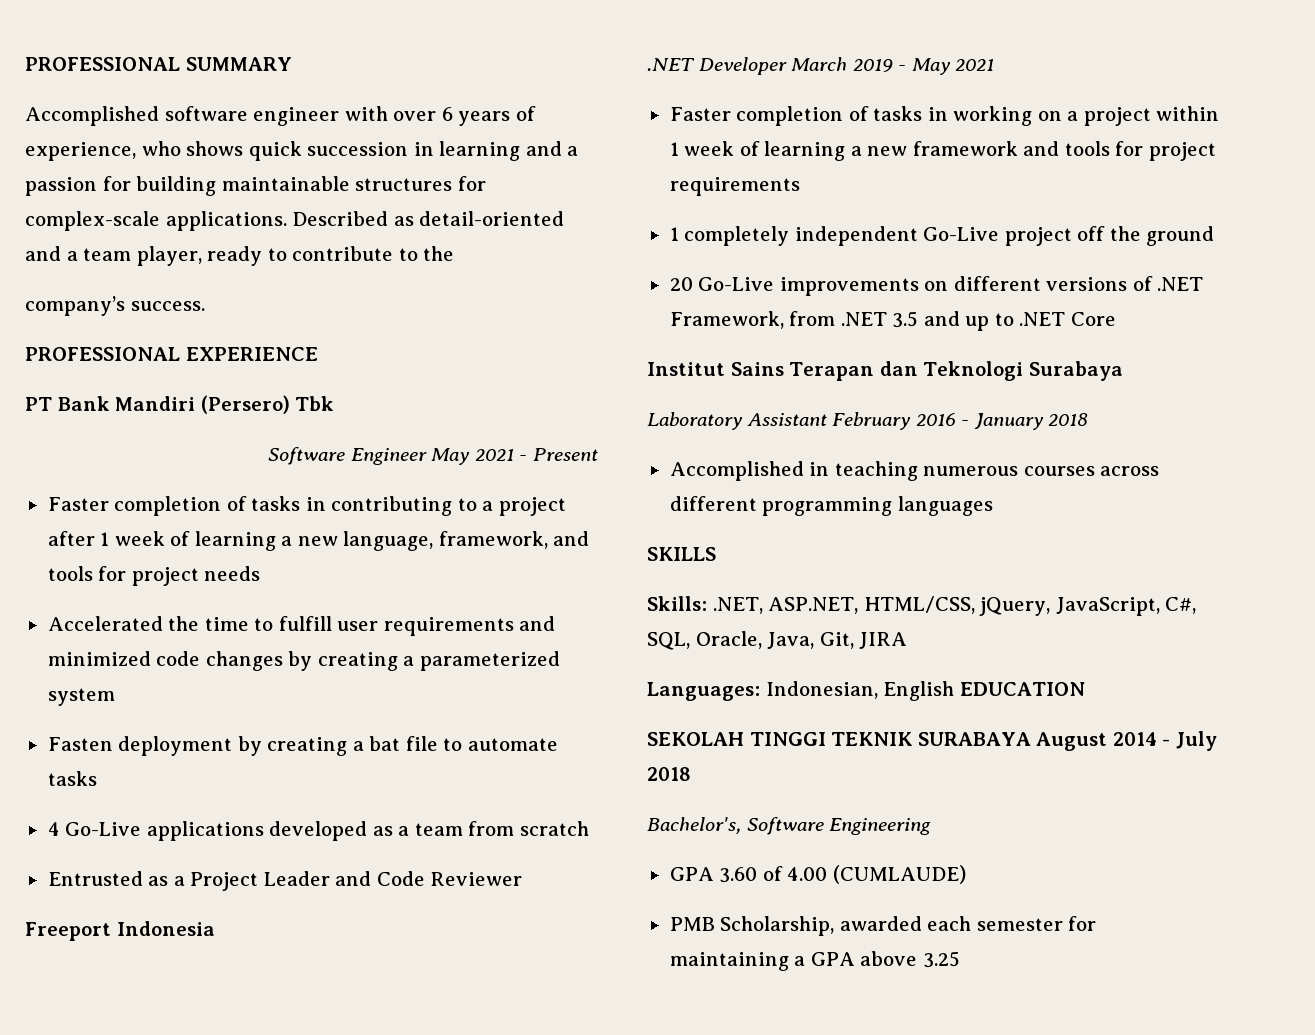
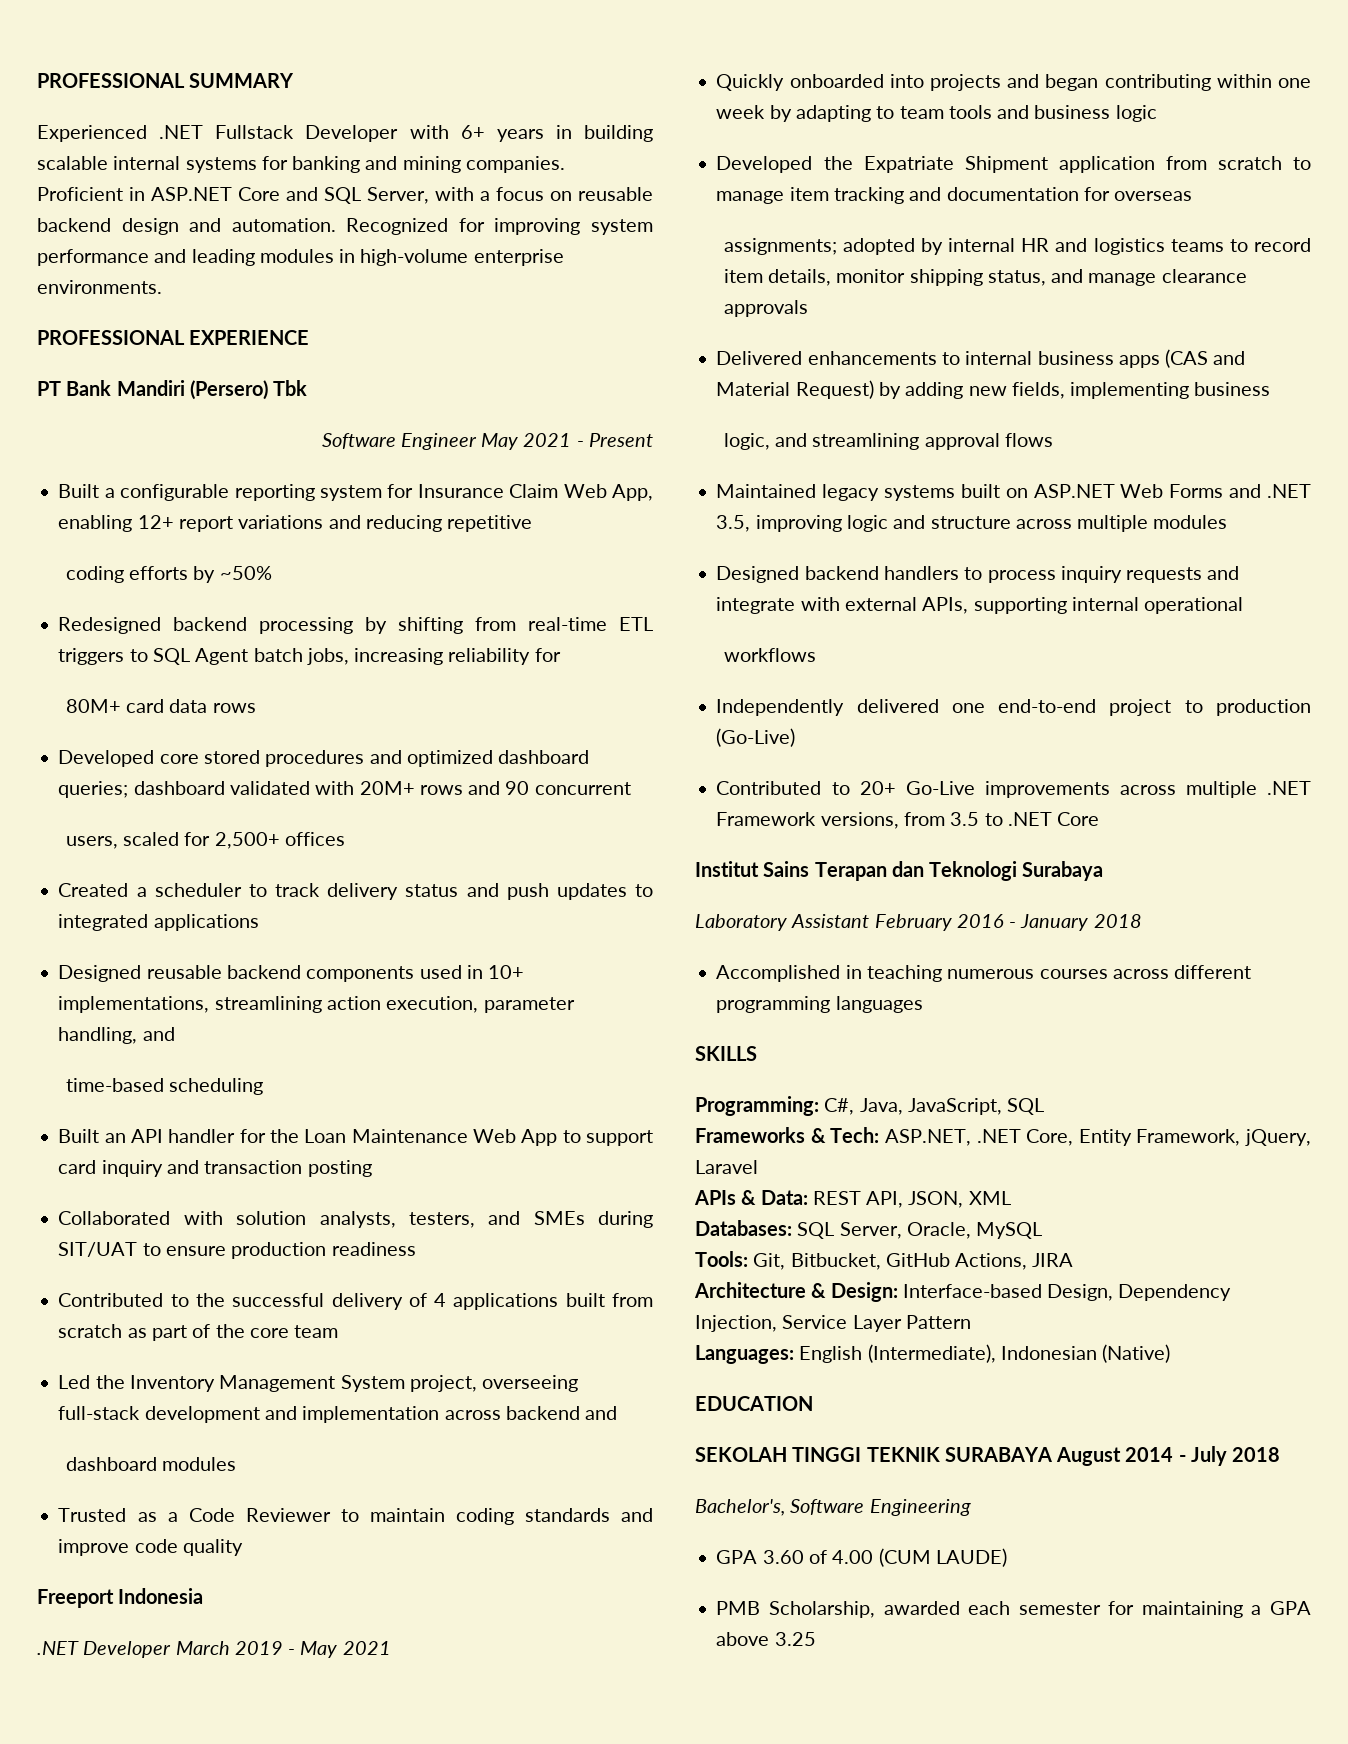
- Accomplished software engineer with over 6 years of experience, who shows quick succession in learning and a passion for building maintainable structures for complex-scale applications. Described as detail-oriented and a team player, ready to contribute to the
- company’s success.
+ Experienced .NET Fullstack Developer with 6+ years in building scalable internal systems for banking and mining companies. Proficient in ASP.NET Core and SQL Server, with a focus on reusable backend design and automation. Recognized for improving system performance and leading modules in high-volume enterprise environments.
- Faster completion of tasks in contributing to a project after 1 week of learning a new language, framework, and tools for project needs
- Accelerated the time to fulfill user requirements and minimized code changes by creating a parameterized system
- Fasten deployment by creating a bat file to automate tasks
- 4 Go-Live applications developed as a team from scratch
- Entrusted as a Project Leader and Code Reviewer
+ Built a configurable reporting system for Insurance Claim Web App, enabling 12+ report variations and reducing repetitive
+ coding efforts by ~50%
+ Redesigned backend processing by shifting from real-time ETL triggers to SQL Agent batch jobs, increasing reliability for
+ 80M+ card data rows
+ Developed core stored procedures and optimized dashboard queries; dashboard validated with 20M+ rows and 90 concurrent
+ users, scaled for 2,500+ offices
+ Created a scheduler to track delivery status and push updates to integrated applications
+ Designed reusable backend components used in 10+ implementations, streamlining action execution, parameter handling, and
+ time-based scheduling
+ Built an API handler for the Loan Maintenance Web App to support card inquiry and transaction posting
+ Collaborated with solution analysts, testers, and SMEs during SIT/UAT to ensure production readiness
+ Contributed to the successful delivery of 4 applications built from scratch as part of the core team
+ Led the Inventory Management System project, overseeing full-stack development and implementation across backend and
+ dashboard modules
+ Trusted as a Code Reviewer to maintain coding standards and improve code quality
- Faster completion of tasks in working on a project within 1 week of learning a new framework and tools for project requirements
- 1 completely independent Go-Live project off the ground
- 20 Go-Live improvements on different versions of .NET Framework, from .NET 3.5 and up to .NET Core
+ Quickly onboarded into projects and began contributing within one week by adapting to team tools and business logic
+ Developed the Expatriate Shipment application from scratch to manage item tracking and documentation for overseas
+ assignments; adopted by internal HR and logistics teams to record item details, monitor shipping status, and manage clearance approvals
+ Delivered enhancements to internal business apps (CAS and Material Request) by adding new fields, implementing business
+ logic, and streamlining approval flows
+ Maintained legacy systems built on ASP.NET Web Forms and .NET 3.5, improving logic and structure across multiple modules
+ Designed backend handlers to process inquiry requests and integrate with external APIs, supporting internal operational
+ workflows
+ Independently delivered one end-to-end project to production (Go-Live)
+ Contributed to 20+ Go-Live improvements across multiple .NET Framework versions, from 3.5 to .NET Core
- Skills: .NET, ASP.NET, HTML/CSS, jQuery, JavaScript, C#, SQL, Oracle, Java, Git, JIRA
- Languages: Indonesian, English EDUCATION
+ Programming: C#, Java, JavaScript, SQL
+ Frameworks & Tech: ASP.NET, .NET Core, Entity Framework, jQuery, Laravel
+ APIs & Data: REST API, JSON, XML
+ Databases: SQL Server, Oracle, MySQL
+ Tools: Git, Bitbucket, GitHub Actions, JIRA
+ Architecture & Design: Interface-based Design, Dependency Injection, Service Layer Pattern
+ Languages: English (Intermediate), Indonesian (Native)
+ EDUCATION
- GPA 3.60 of 4.00 (CUMLAUDE)
+ GPA 3.60 of 4.00 (CUM LAUDE)

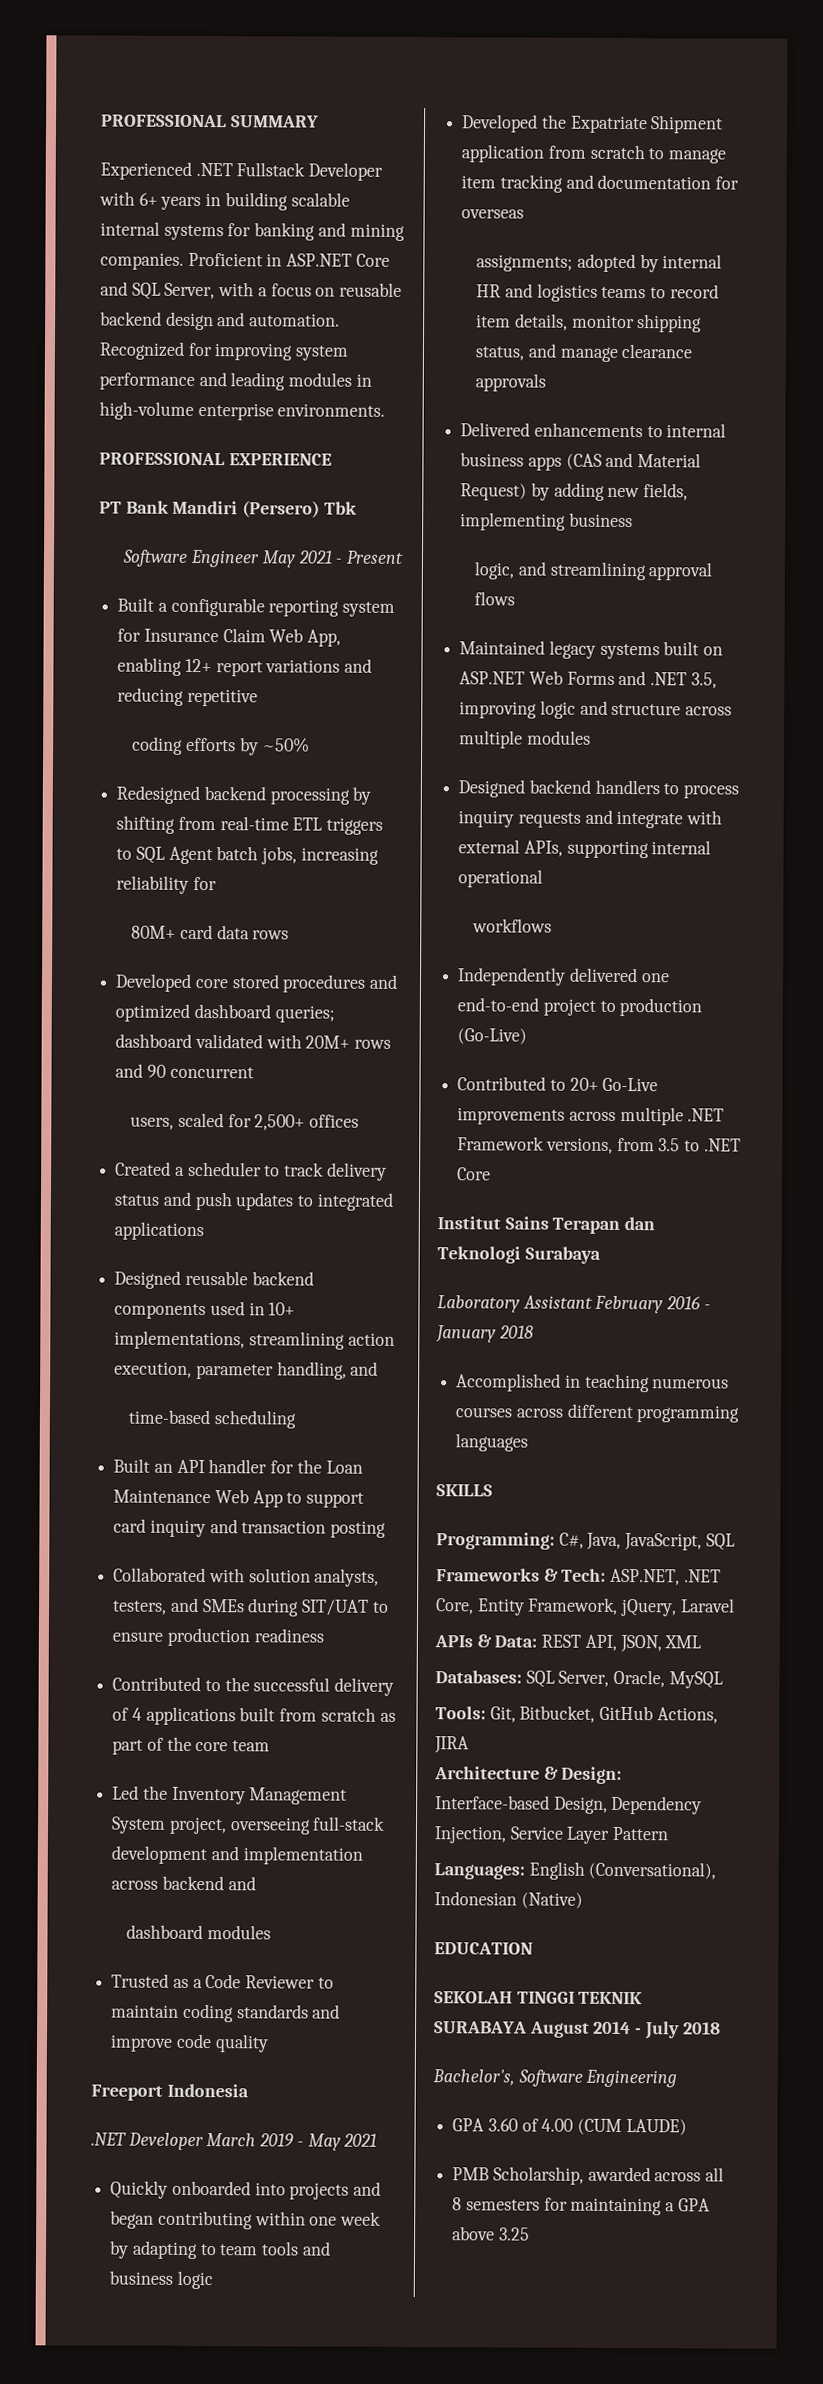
- Languages: English (Intermediate), Indonesian (Native)
+ Languages: English (Conversational), Indonesian (Native)
- PMB Scholarship, awarded each semester for maintaining a GPA above 3.25
+ PMB Scholarship, awarded across all 8 semesters for maintaining a GPA above 3.25

